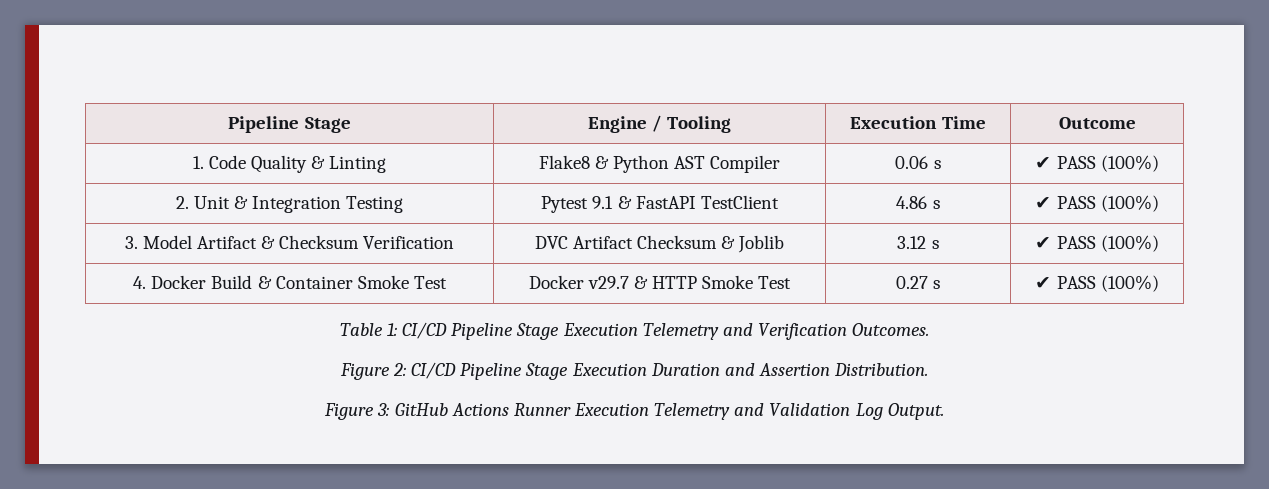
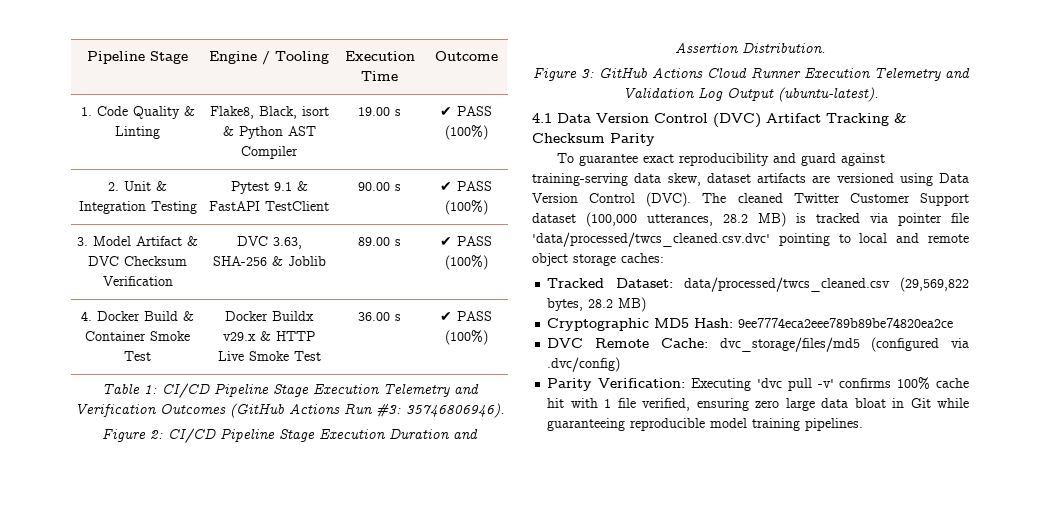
- 1. Code Quality & Linting | Flake8 & Python AST Compiler | 0.06 s | ✔ PASS (100%)
+ 1. Code Quality & Linting | Flake8, Black, isort & Python AST Compiler | 19.00 s | ✔ PASS (100%)
- 2. Unit & Integration Testing | Pytest 9.1 & FastAPI TestClient | 4.86 s | ✔ PASS (100%)
+ 2. Unit & Integration Testing | Pytest 9.1 & FastAPI TestClient | 90.00 s | ✔ PASS (100%)
- 3. Model Artifact & Checksum Verification | DVC Artifact Checksum & Joblib | 3.12 s | ✔ PASS (100%)
+ 3. Model Artifact & DVC Checksum Verification | DVC 3.63, SHA-256 & Joblib | 89.00 s | ✔ PASS (100%)
- 4. Docker Build & Container Smoke Test | Docker v29.7 & HTTP Smoke Test | 0.27 s | ✔ PASS (100%)
+ 4. Docker Build & Container Smoke Test | Docker Buildx v29.x & HTTP Live Smoke Test | 36.00 s | ✔ PASS (100%)
- Table 1: CI/CD Pipeline Stage Execution Telemetry and Verification Outcomes.
+ Table 1: CI/CD Pipeline Stage Execution Telemetry and Verification Outcomes (GitHub Actions Run #3: 35746806946).
- Figure 3: GitHub Actions Runner Execution Telemetry and Validation Log Output.
+ Figure 3: GitHub Actions Cloud Runner Execution Telemetry and Validation Log Output (ubuntu-latest).
+ 4.1 Data Version Control (DVC) Artifact Tracking & Checksum Parity
+ To guarantee exact reproducibility and guard against training-serving data skew, dataset artifacts are versioned using Data Version Control (DVC). The cleaned Twitter Customer Support dataset (100,000 utterances, 28.2 MB) is tracked via pointer file 'data/processed/twcs_cleaned.csv.dvc' pointing to local and remote object storage caches:
+ Tracked Dataset: data/processed/twcs_cleaned.csv (29,569,822 bytes, 28.2 MB)
+ Cryptographic MD5 Hash: 9ee7774eca2eee789b89be74820ea2ce
+ DVC Remote Cache: dvc_storage/files/md5 (configured via .dvc/config)
+ Parity Verification: Executing 'dvc pull -v' confirms 100% cache hit with 1 file verified, ensuring zero large data bloat in Git while guaranteeing reproducible model training pipelines.

